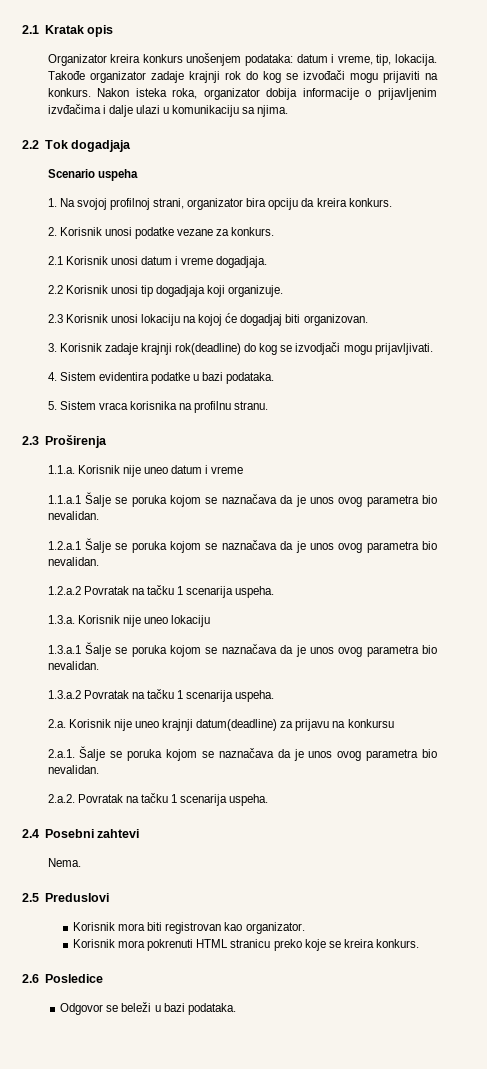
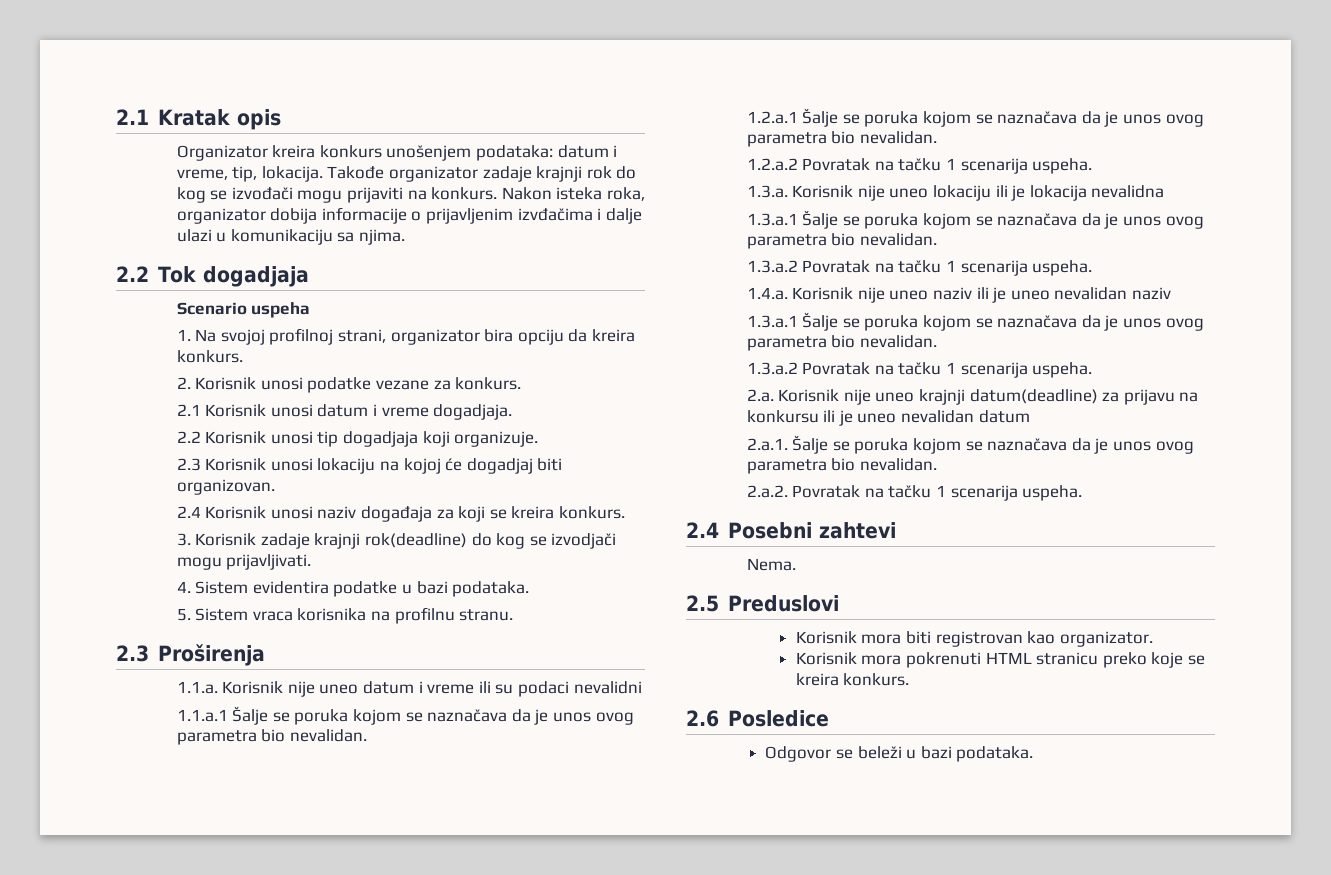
+ 2.4 Korisnik unosi naziv događaja za koji se kreira konkurs.
- 1.1.a. Korisnik nije uneo datum i vreme
+ 1.1.a. Korisnik nije uneo datum i vreme ili su podaci nevalidni
- 1.3.a. Korisnik nije uneo lokaciju
+ 1.3.a. Korisnik nije uneo lokaciju ili je lokacija nevalidna
+ 1.3.a.1 Šalje se poruka kojom se naznačava da je unos ovog parametra bio nevalidan.
+ 1.3.a.2 Povratak na tačku 1 scenarija uspeha.
+ 1.4.a. Korisnik nije uneo naziv ili je uneo nevalidan naziv
- 2.a. Korisnik nije uneo krajnji datum(deadline) za prijavu na konkursu
+ 2.a. Korisnik nije uneo krajnji datum(deadline) za prijavu na konkursu ili je uneo nevalidan datum

